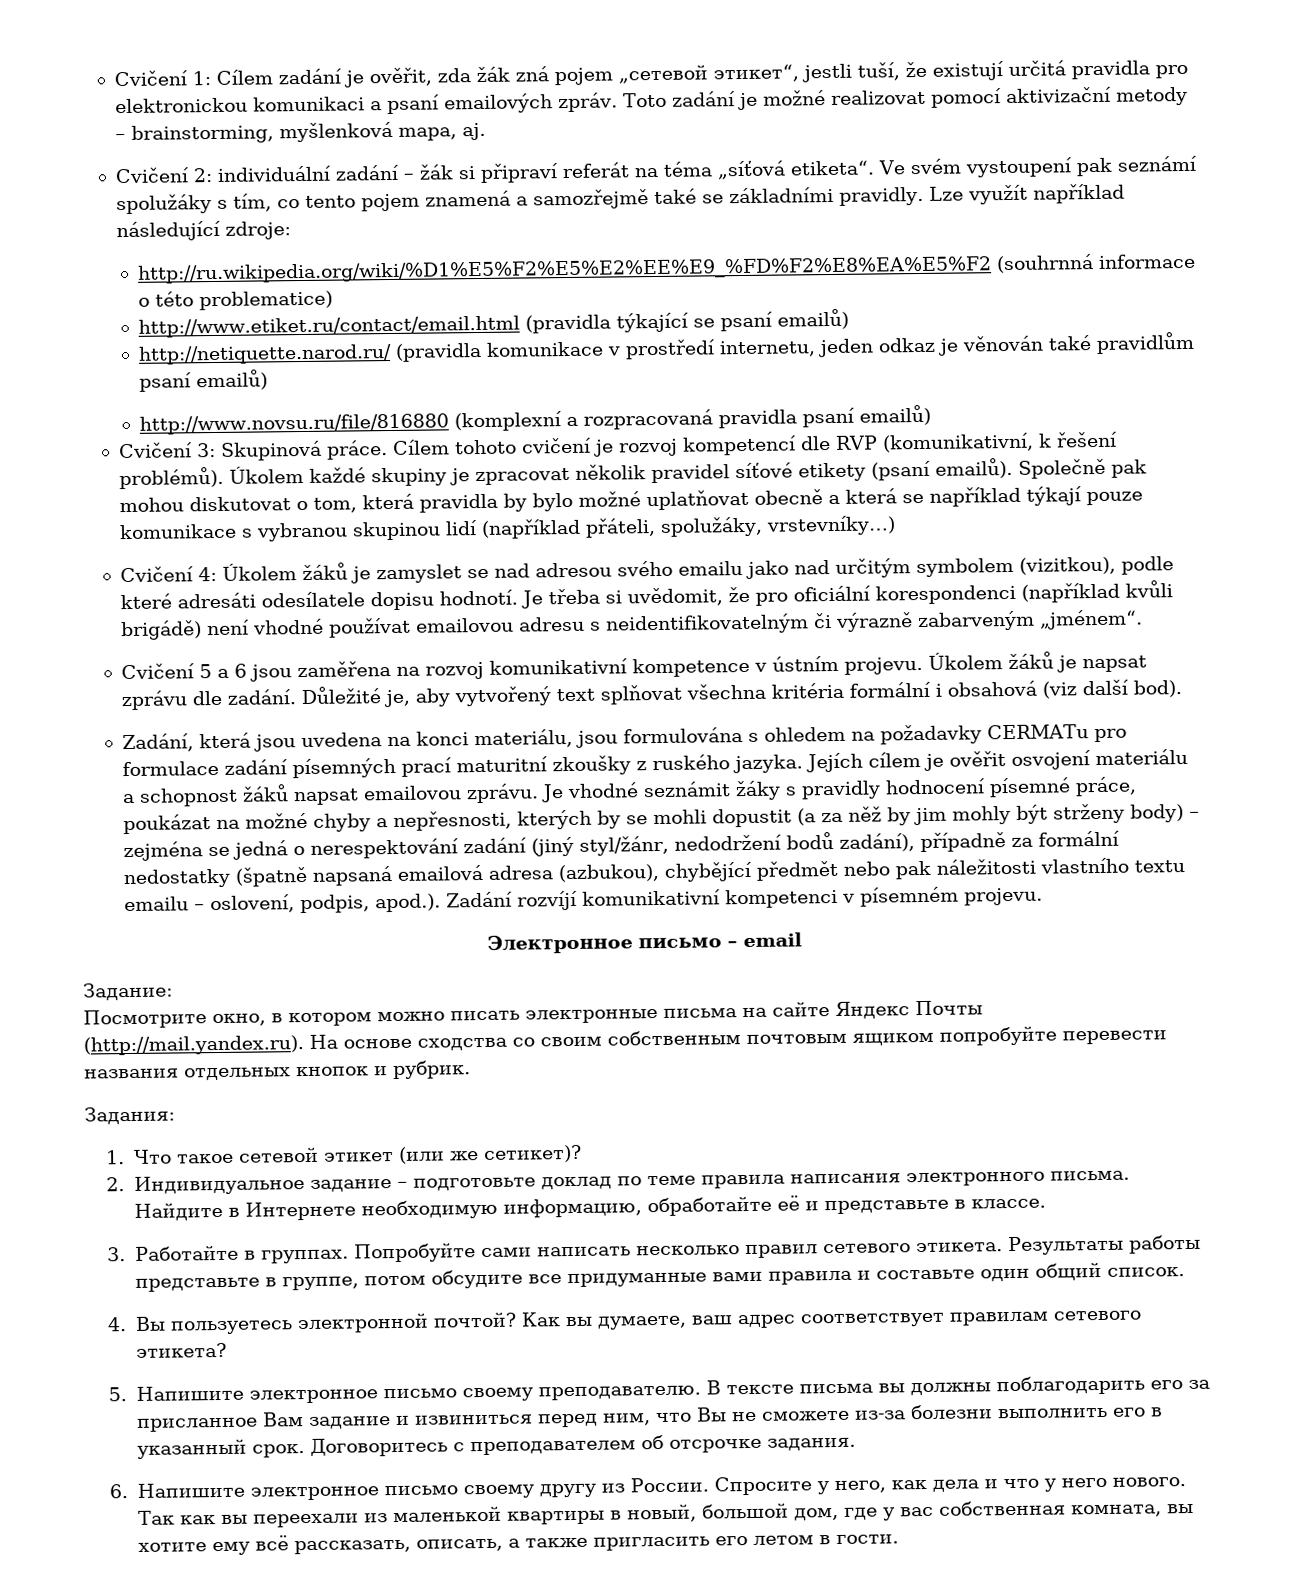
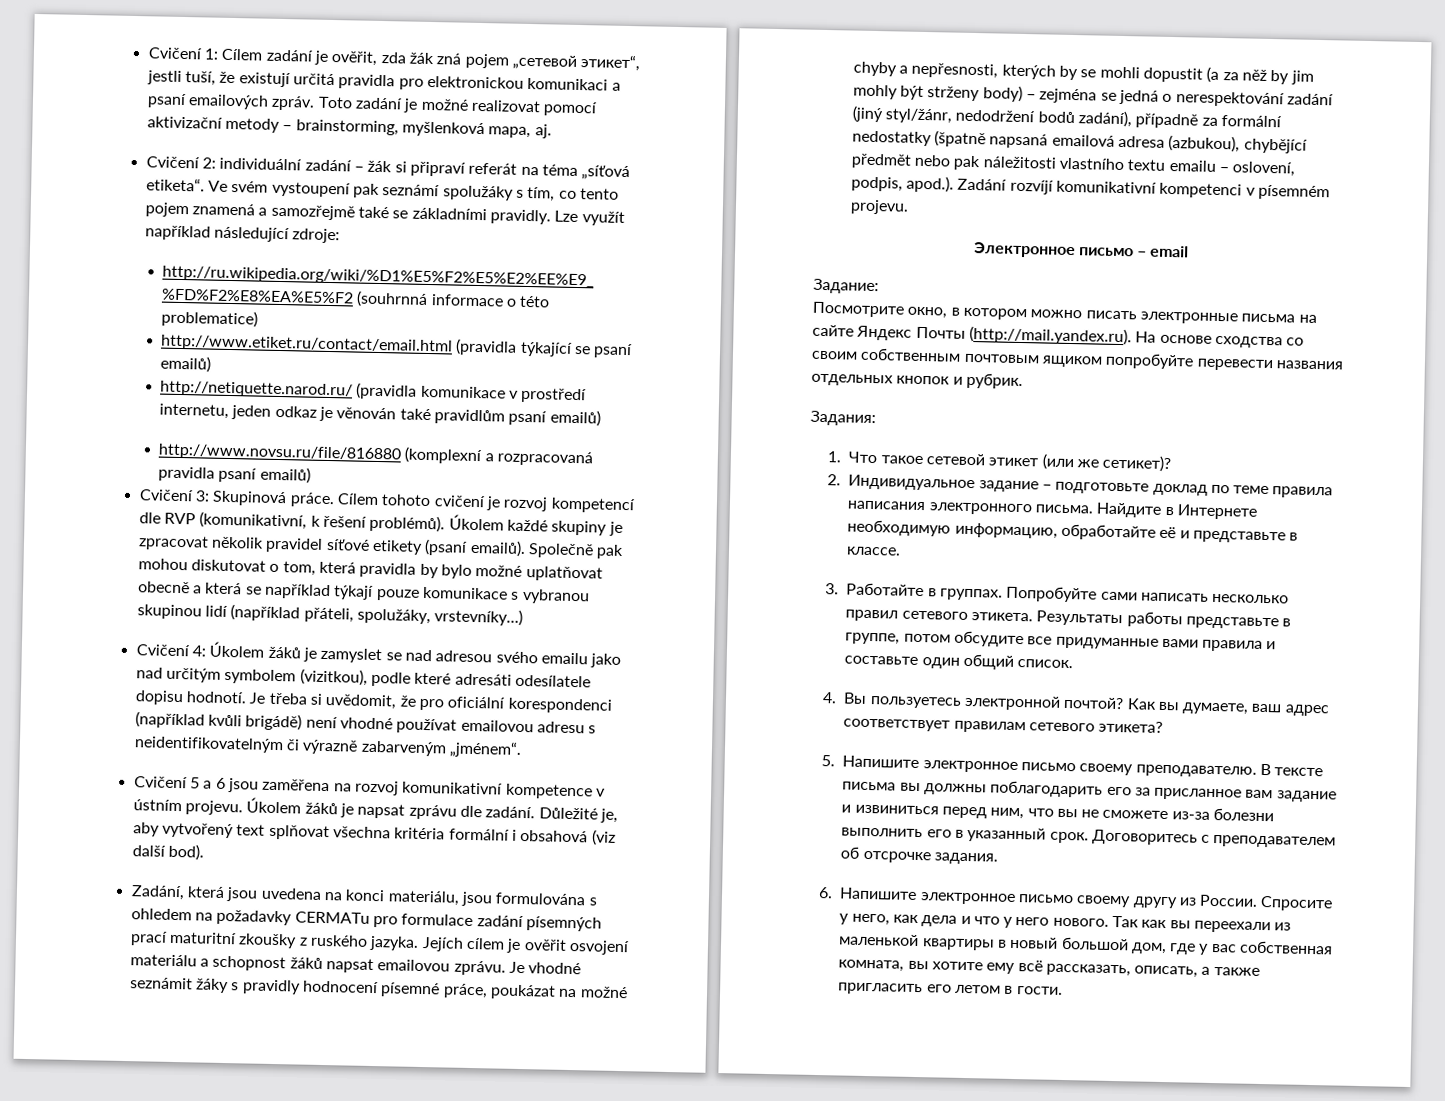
- В тексте письма вы должны поблагодарить его за присланное Вам задание и извиниться перед ним, что Вы не сможете из-за болезни выполнить его в указанный срок.
+ В тексте письма вы должны поблагодарить его за присланное вам задание и извиниться перед ним, что вы не сможете из-за болезни выполнить его в указанный срок.
- Так как вы переехали из маленькой квартиры в новый, большой дом, где у вас собственная комната, вы хотите ему всё рассказать, описать, а также пригласить его летом в гости.
+ Так как вы переехали из маленькой квартиры в новый большой дом, где у вас собственная комната, вы хотите ему всё рассказать, описать, а также пригласить его летом в гости.

